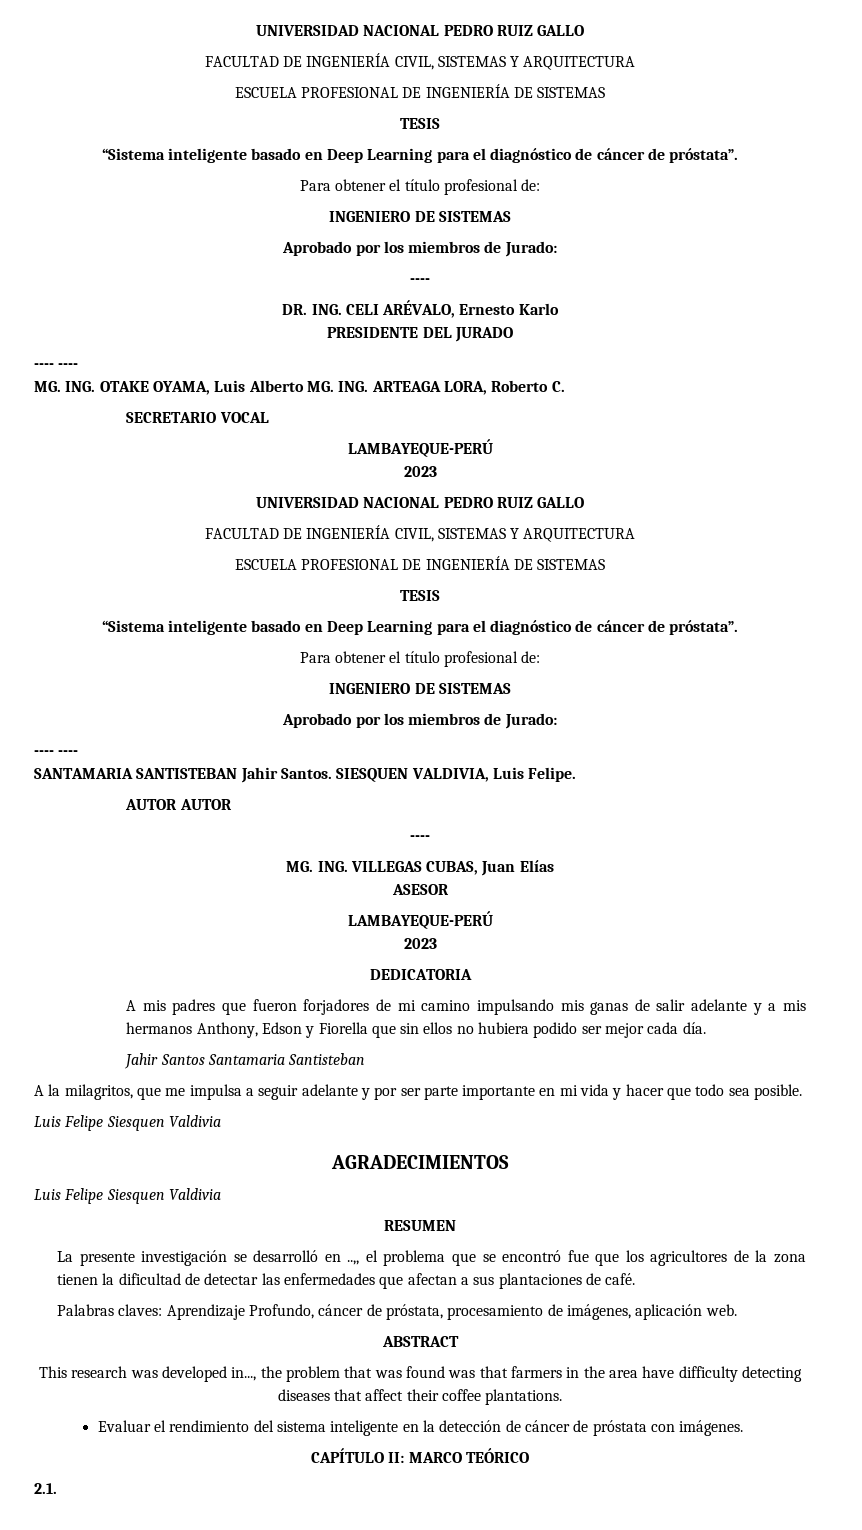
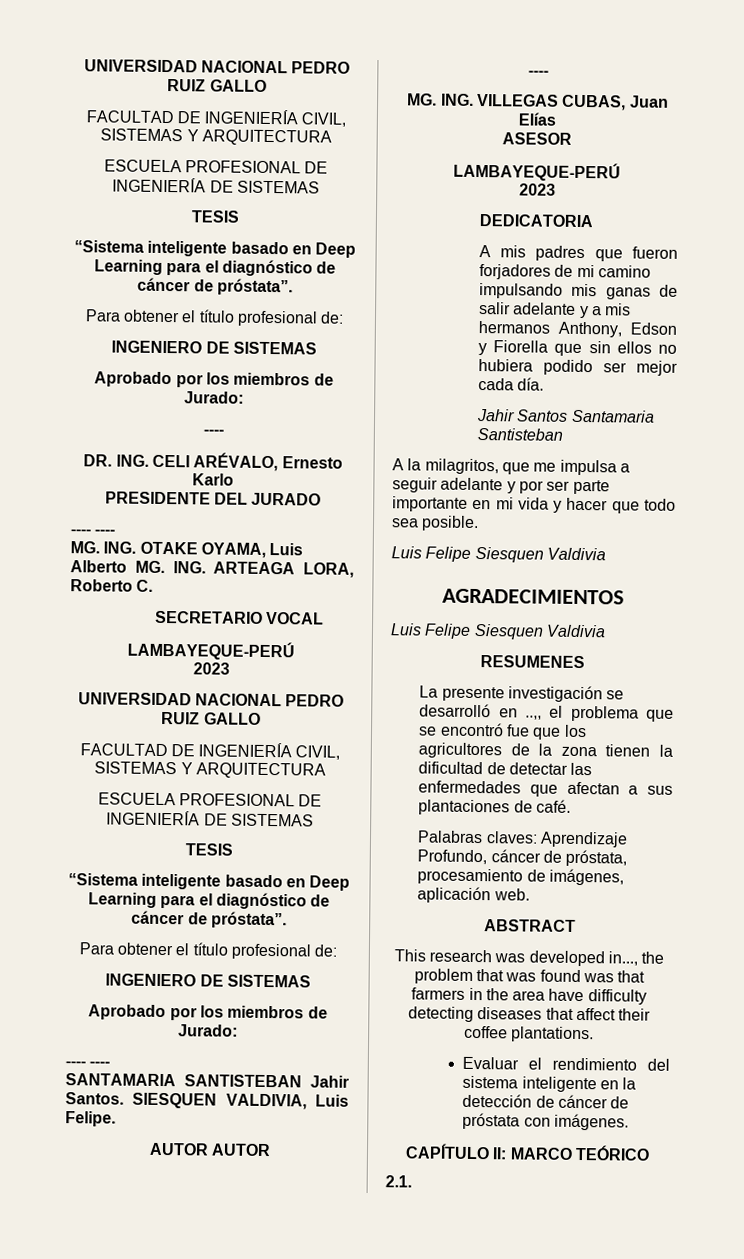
- RESUMEN
+ RESUMENES

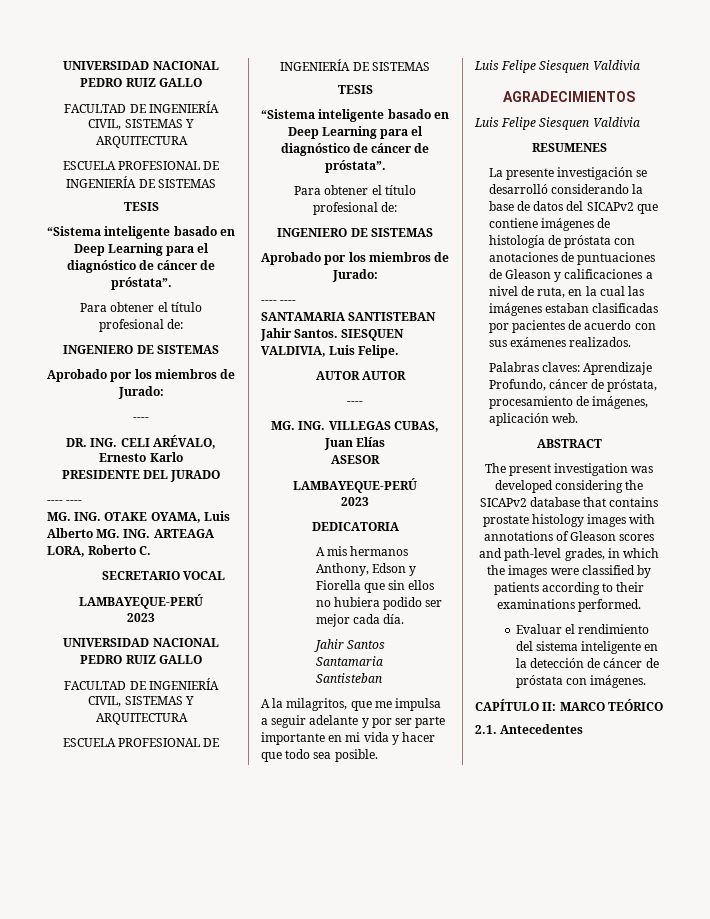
- A mis padres que fueron forjadores de mi camino impulsando mis ganas de salir adelante y a mis hermanos Anthony, Edson y Fiorella que sin ellos no hubiera podido ser mejor cada día.
+ A mis hermanos Anthony, Edson y Fiorella que sin ellos no hubiera podido ser mejor cada día.
- La presente investigación se desarrolló en ..,, el problema que se encontró fue que los agricultores de la zona tienen la dificultad de detectar las enfermedades que afectan a sus plantaciones de café.
+ La presente investigación se desarrolló considerando la base de datos del SICAPv2 que contiene imágenes de histología de próstata con anotaciones de puntuaciones de Gleason y calificaciones a nivel de ruta, en la cual las imágenes estaban clasificadas por pacientes de acuerdo con sus exámenes realizados.
- This research was developed in..., the problem that was found was that farmers in the area have difficulty detecting diseases that affect their coffee plantations.
+ The present investigation was developed considering the SICAPv2 database that contains prostate histology images with annotations of Gleason scores and path-level grades, in which the images were classified by patients according to their examinations performed.
- 2.1.
+ 2.1. Antecedentes

